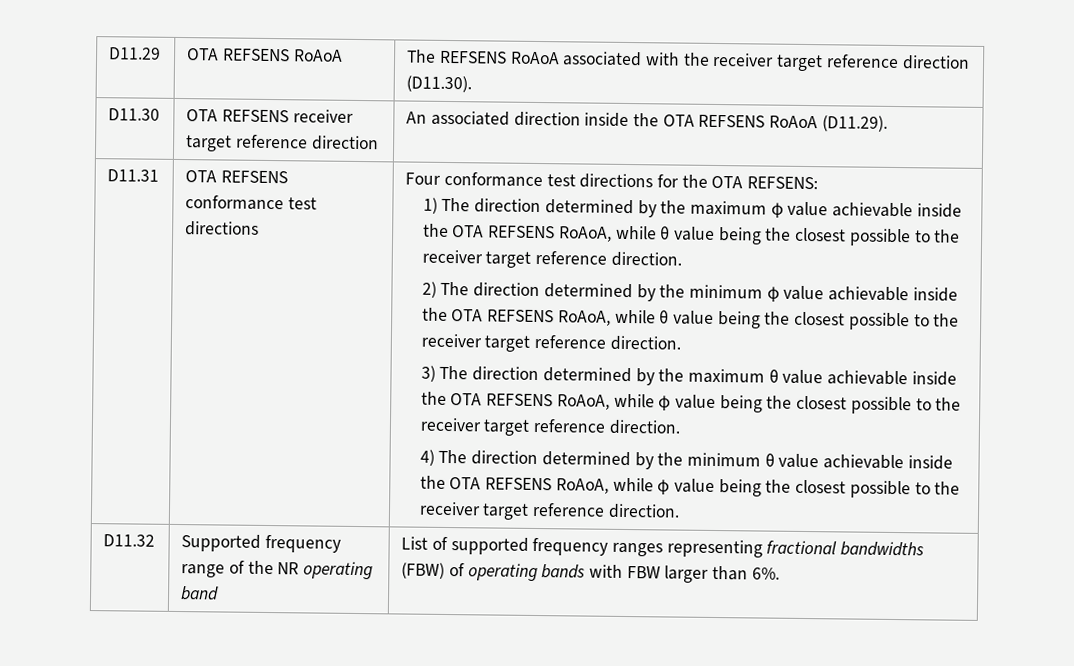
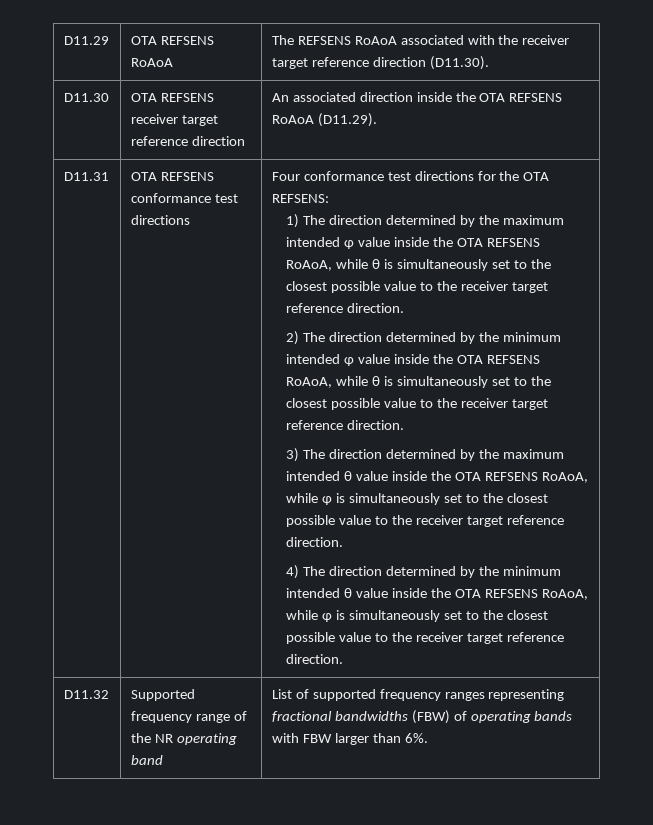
- 1) The direction determined by the maximum φ value achievable inside the OTA REFSENS RoAoA, while θ value being the closest possible to the receiver target reference direction.
+ 1) The direction determined by the maximum intended φ value inside the OTA REFSENS RoAoA, while θ is simultaneously set to the closest possible value to the receiver target reference direction.
- 2) The direction determined by the minimum φ value achievable inside the OTA REFSENS RoAoA, while θ value being the closest possible to the receiver target reference direction.
+ 2) The direction determined by the minimum intended φ value inside the OTA REFSENS RoAoA, while θ is simultaneously set to the closest possible value to the receiver target reference direction.
- 3) The direction determined by the maximum θ value achievable inside the OTA REFSENS RoAoA, while φ value being the closest possible to the receiver target reference direction.
+ 3) The direction determined by the maximum intended θ value inside the OTA REFSENS RoAoA, while φ is simultaneously set to the closest possible value to the receiver target reference direction.
- 4) The direction determined by the minimum θ value achievable inside the OTA REFSENS RoAoA, while φ value being the closest possible to the receiver target reference direction.
+ 4) The direction determined by the minimum intended θ value inside the OTA REFSENS RoAoA, while φ is simultaneously set to the closest possible value to the receiver target reference direction.

